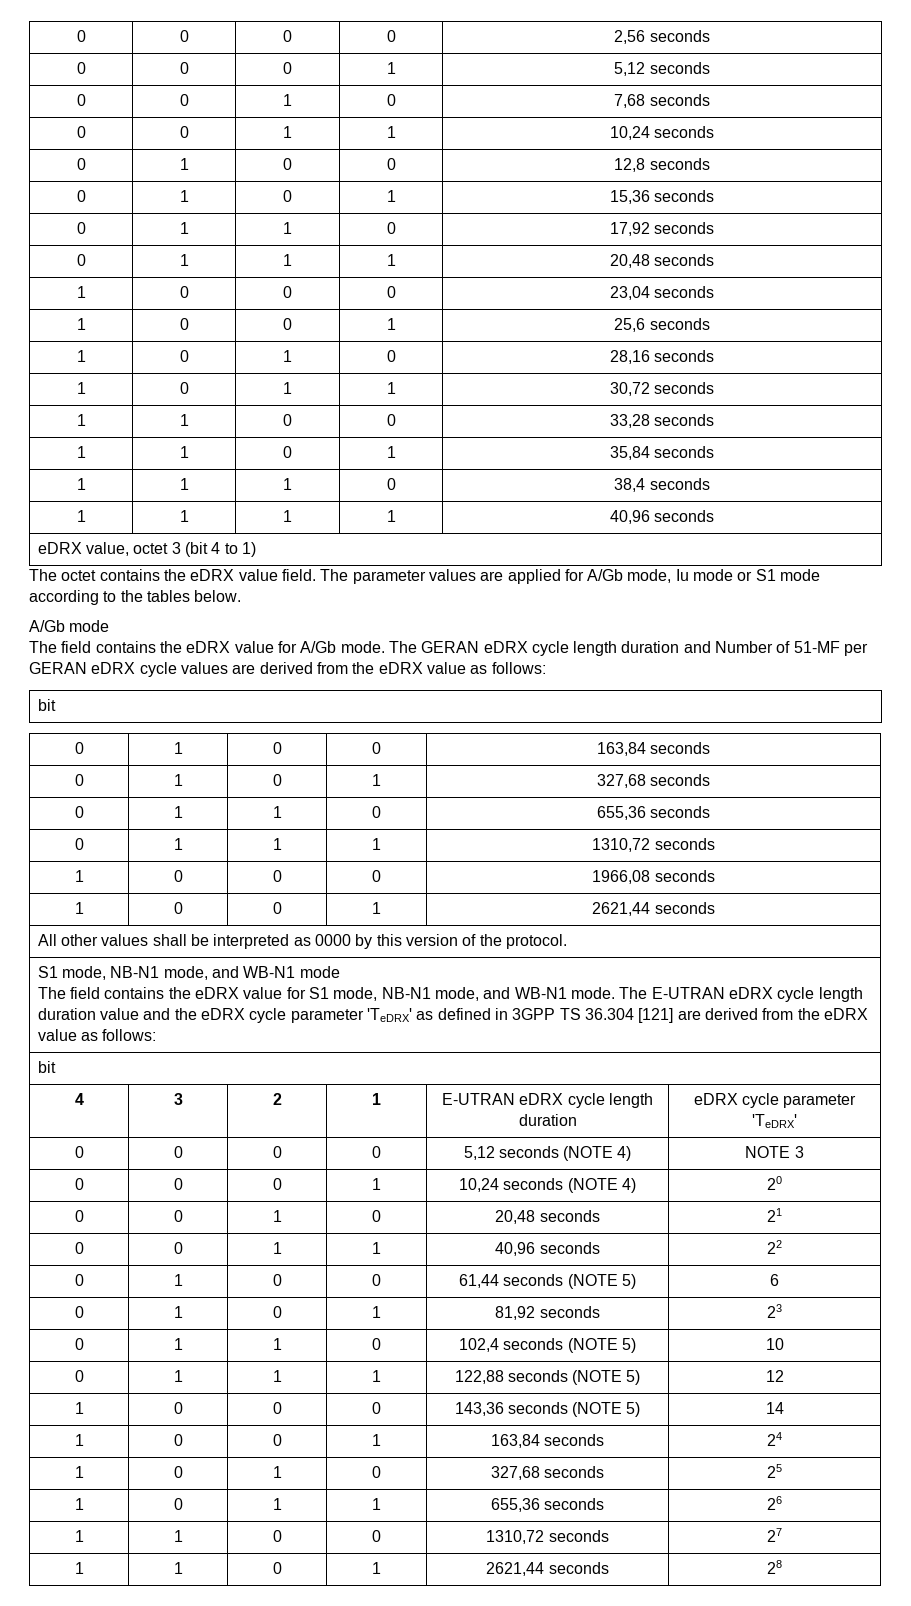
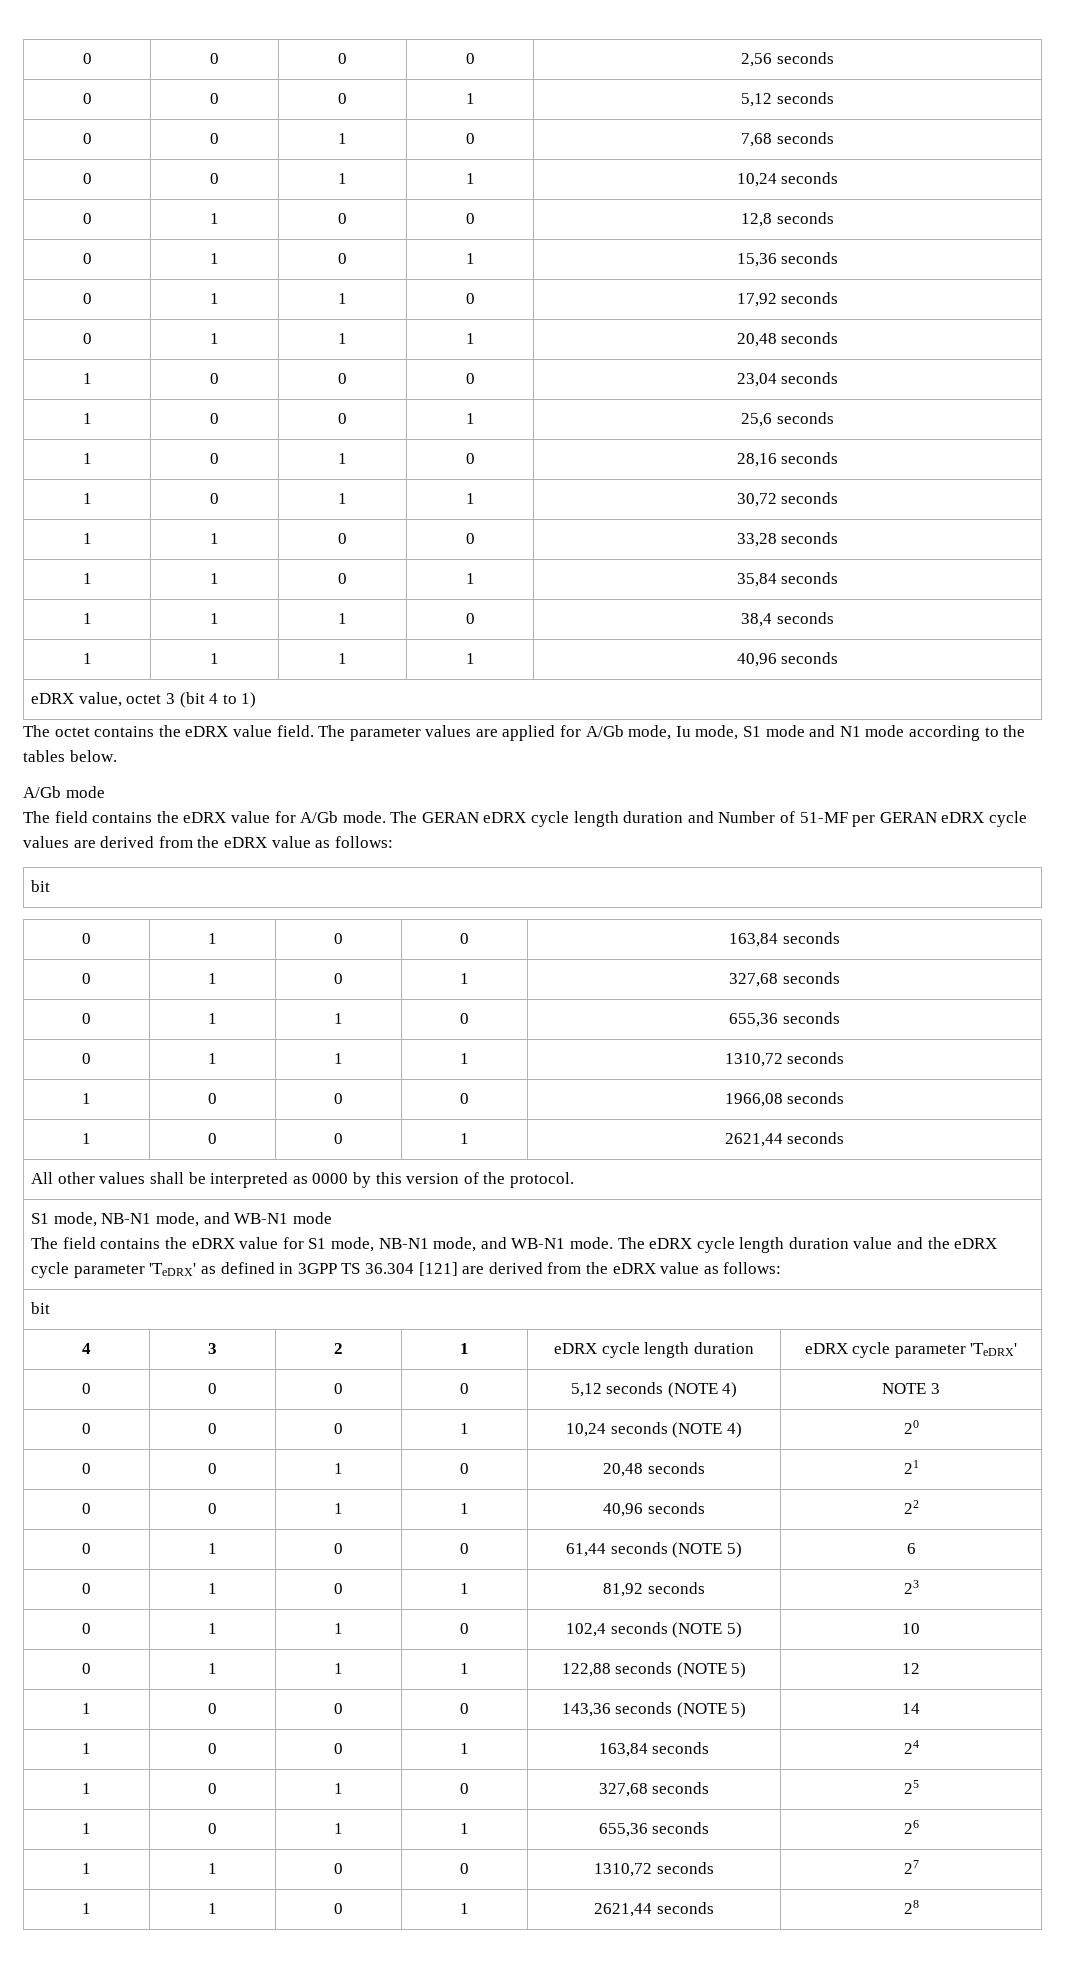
- The parameter values are applied for A/Gb mode, Iu mode or S1 mode according to the tables below.
+ The parameter values are applied for A/Gb mode, Iu mode, S1 mode and N1 mode according to the tables below.
- The E-UTRAN eDRX cycle length duration value and the eDRX cycle parameter 'TeDRX' as defined in 3GPP TS 36.304 [121] are derived from the eDRX value as follows:
+ The eDRX cycle length duration value and the eDRX cycle parameter 'TeDRX' as defined in 3GPP TS 36.304 [121] are derived from the eDRX value as follows:
- 4 | 3 | 2 | 1 | E-UTRAN eDRX cycle length duration | eDRX cycle parameter 'TeDRX'
+ 4 | 3 | 2 | 1 | eDRX cycle length duration | eDRX cycle parameter 'TeDRX'

